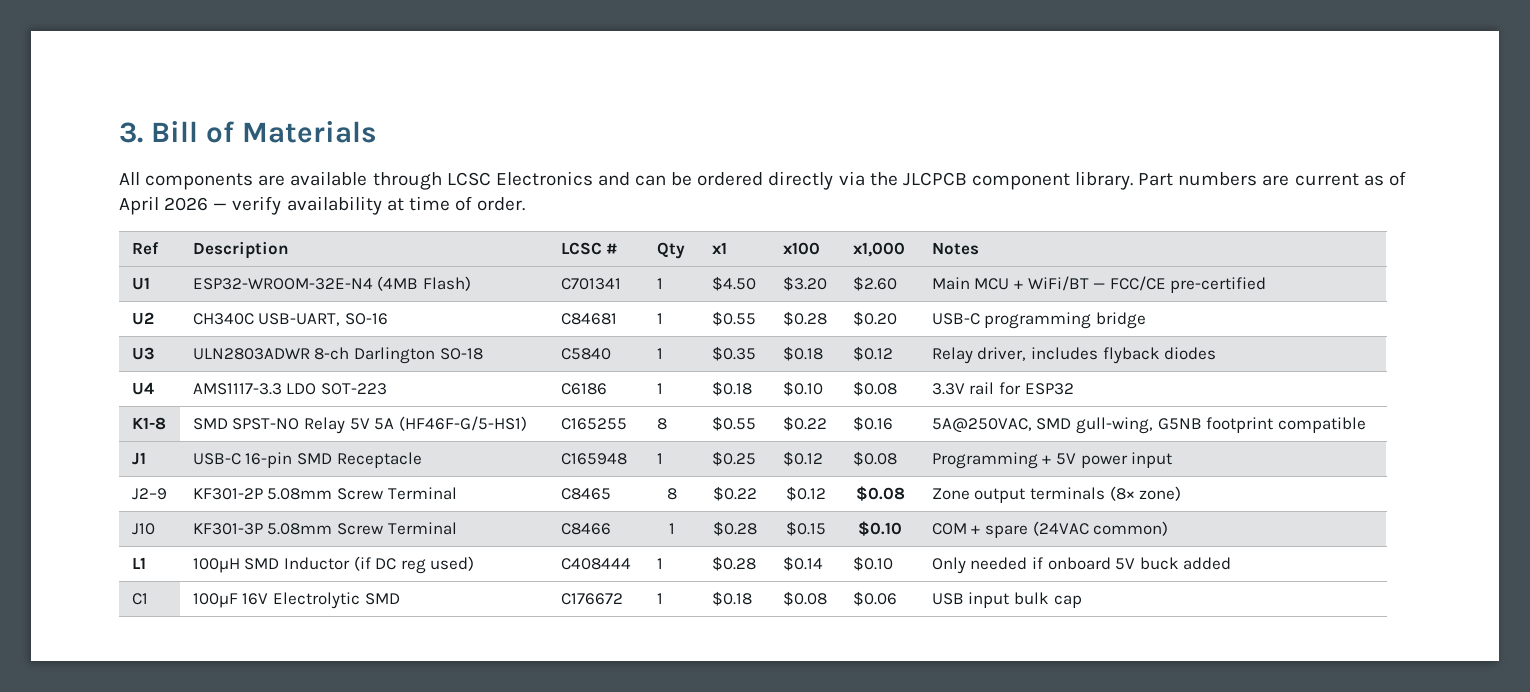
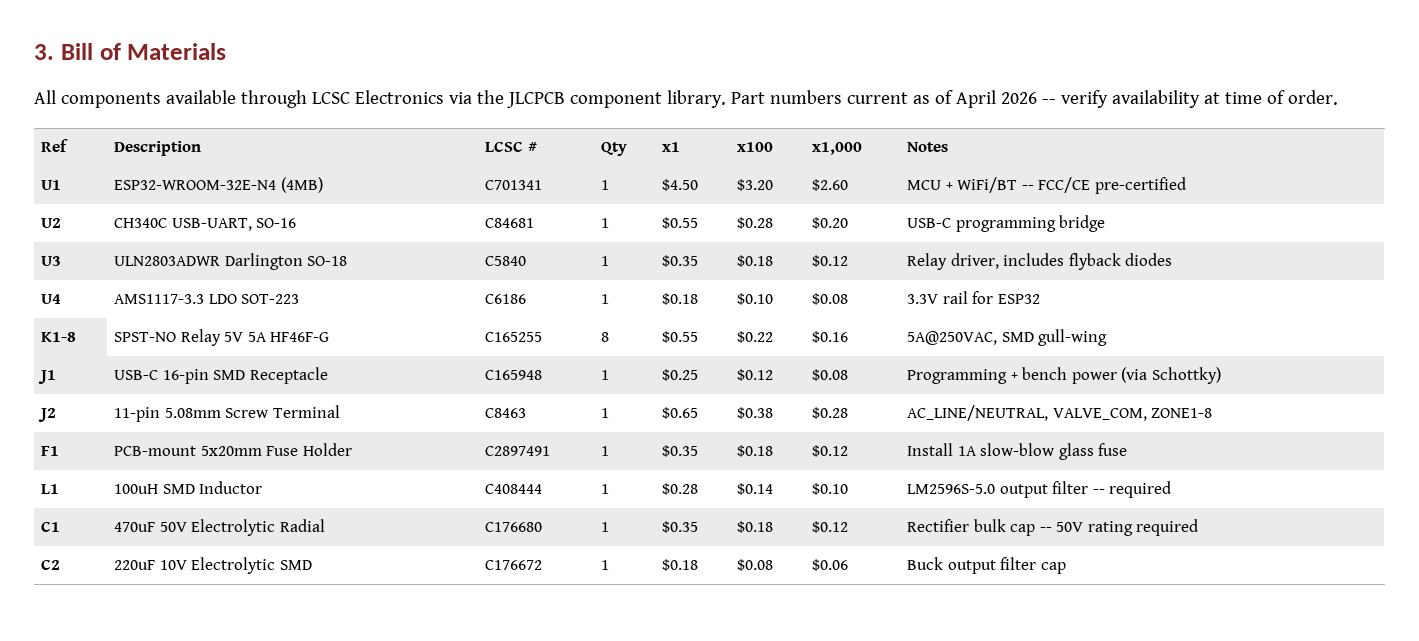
- All components are available through LCSC Electronics and can be ordered directly via the JLCPCB component library.
+ All components available through LCSC Electronics via the JLCPCB component library.
- Part numbers are current as of April 2026 — verify availability at time of order.
+ Part numbers current as of April 2026 -- verify availability at time of order.
- U1 | ESP32-WROOM-32E-N4 (4MB Flash) | C701341 | 1 | $4.50 | $3.20 | $2.60 | Main MCU + WiFi/BT — FCC/CE pre-certified
+ U1 | ESP32-WROOM-32E-N4 (4MB) | C701341 | 1 | $4.50 | $3.20 | $2.60 | MCU + WiFi/BT -- FCC/CE pre-certified
- U3 | ULN2803ADWR 8-ch Darlington SO-18 | C5840 | 1 | $0.35 | $0.18 | $0.12 | Relay driver, includes flyback diodes
+ U3 | ULN2803ADWR Darlington SO-18 | C5840 | 1 | $0.35 | $0.18 | $0.12 | Relay driver, includes flyback diodes
- K1-8 | SMD SPST-NO Relay 5V 5A (HF46F-G/5-HS1) | C165255 | 8 | $0.55 | $0.22 | $0.16 | 5A@250VAC, SMD gull-wing, G5NB footprint compatible
+ K1-8 | SPST-NO Relay 5V 5A HF46F-G | C165255 | 8 | $0.55 | $0.22 | $0.16 | 5A@250VAC, SMD gull-wing
- J1 | USB-C 16-pin SMD Receptacle | C165948 | 1 | $0.25 | $0.12 | $0.08 | Programming + 5V power input
- J2–9 | KF301-2P 5.08mm Screw Terminal | C8465 | 8 | $0.22 | $0.12 | $0.08 | Zone output terminals (8× zone)
- J10 | KF301-3P 5.08mm Screw Terminal | C8466 | 1 | $0.28 | $0.15 | $0.10 | COM + spare (24VAC common)
+ J1 | USB-C 16-pin SMD Receptacle | C165948 | 1 | $0.25 | $0.12 | $0.08 | Programming + bench power (via Schottky)
+ J2 | 11-pin 5.08mm Screw Terminal | C8463 | 1 | $0.65 | $0.38 | $0.28 | AC_LINE/NEUTRAL, VALVE_COM, ZONE1-8
+ F1 | PCB-mount 5x20mm Fuse Holder | C2897491 | 1 | $0.35 | $0.18 | $0.12 | Install 1A slow-blow glass fuse
- L1 | 100µH SMD Inductor (if DC reg used) | C408444 | 1 | $0.28 | $0.14 | $0.10 | Only needed if onboard 5V buck added
- C1 | 100µF 16V Electrolytic SMD | C176672 | 1 | $0.18 | $0.08 | $0.06 | USB input bulk cap
+ L1 | 100uH SMD Inductor | C408444 | 1 | $0.28 | $0.14 | $0.10 | LM2596S-5.0 output filter -- required
+ C1 | 470uF 50V Electrolytic Radial | C176680 | 1 | $0.35 | $0.18 | $0.12 | Rectifier bulk cap -- 50V rating required
+ C2 | 220uF 10V Electrolytic SMD | C176672 | 1 | $0.18 | $0.08 | $0.06 | Buck output filter cap

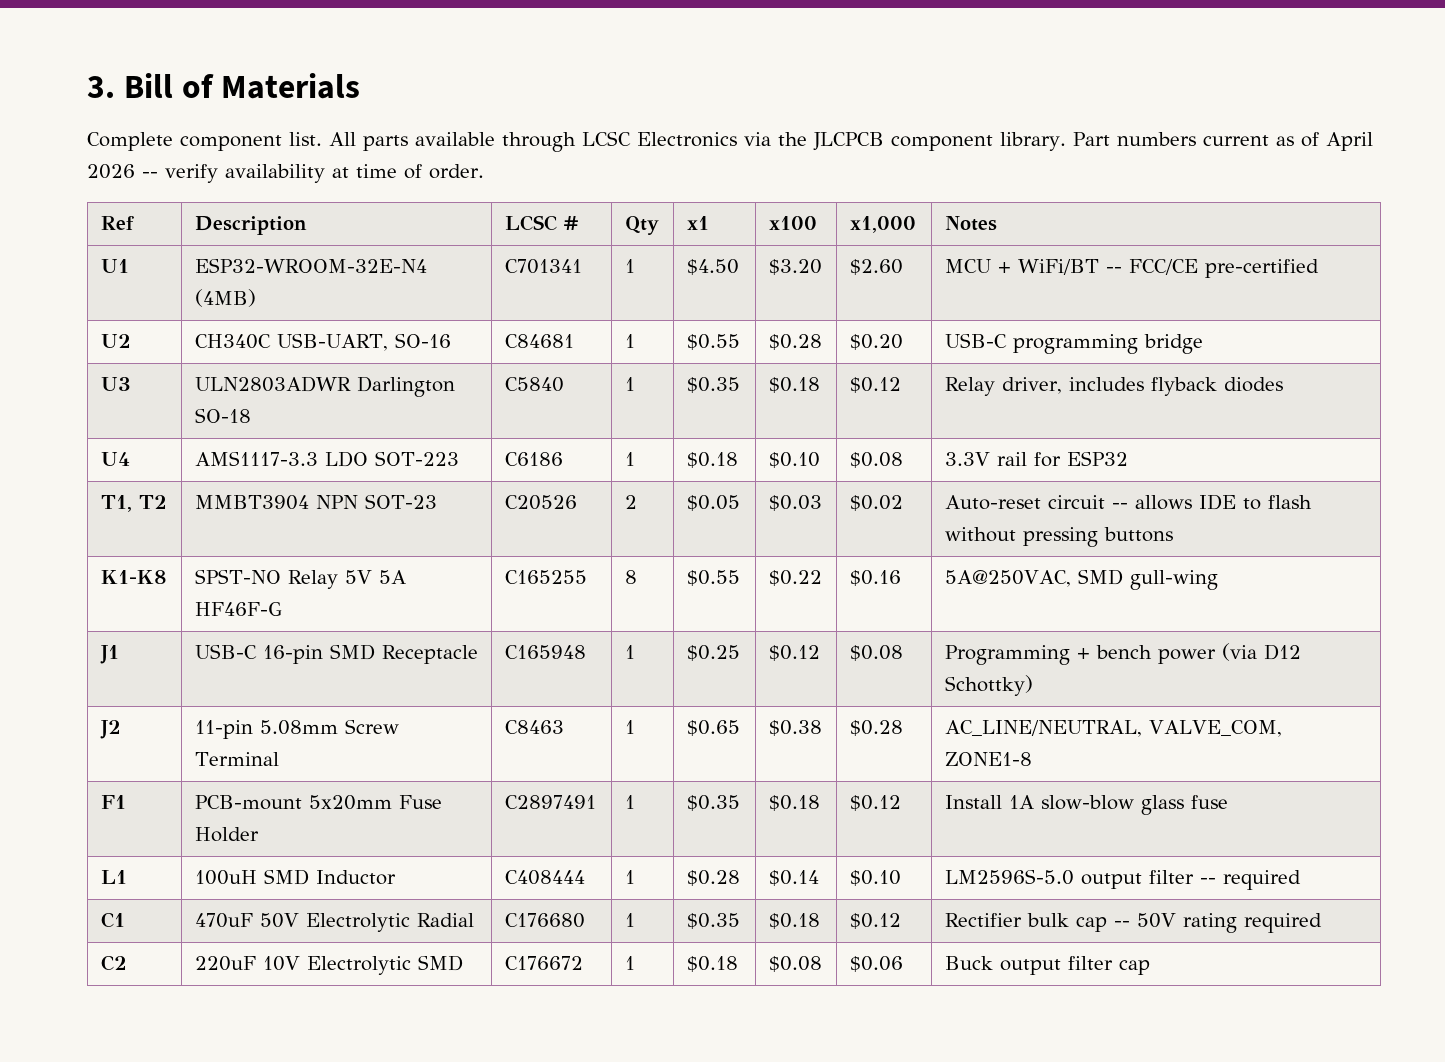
- All components available through LCSC Electronics via the JLCPCB component library.
+ Complete component list. All parts available through LCSC Electronics via the JLCPCB component library.
- K1-8 | SPST-NO Relay 5V 5A HF46F-G | C165255 | 8 | $0.55 | $0.22 | $0.16 | 5A@250VAC, SMD gull-wing
+ T1, T2 | MMBT3904 NPN SOT-23 | C20526 | 2 | $0.05 | $0.03 | $0.02 | Auto-reset circuit -- allows IDE to flash without pressing buttons
+ K1-K8 | SPST-NO Relay 5V 5A HF46F-G | C165255 | 8 | $0.55 | $0.22 | $0.16 | 5A@250VAC, SMD gull-wing
- J1 | USB-C 16-pin SMD Receptacle | C165948 | 1 | $0.25 | $0.12 | $0.08 | Programming + bench power (via Schottky)
+ J1 | USB-C 16-pin SMD Receptacle | C165948 | 1 | $0.25 | $0.12 | $0.08 | Programming + bench power (via D12 Schottky)

